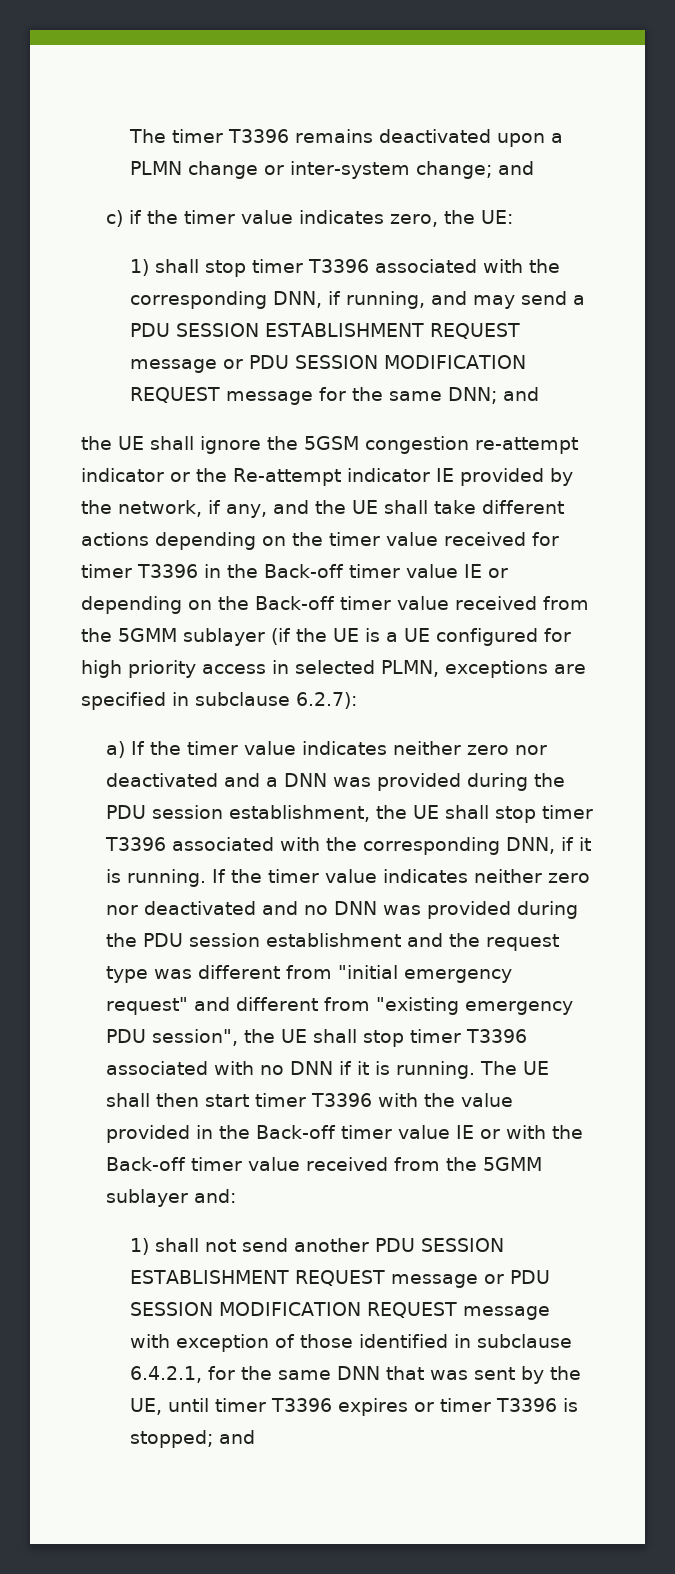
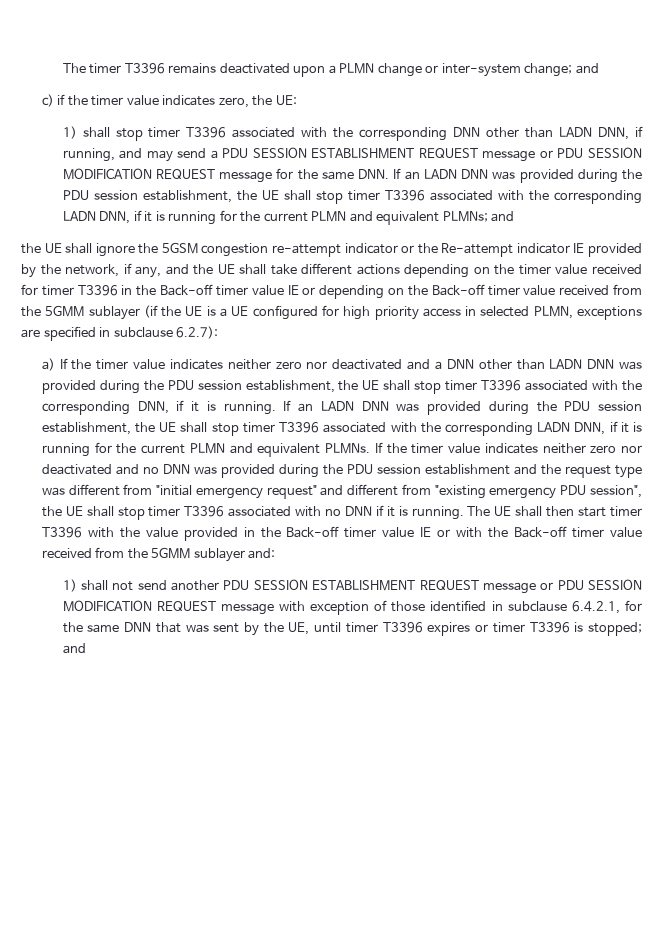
- 1) shall stop timer T3396 associated with the corresponding DNN, if running, and may send a PDU SESSION ESTABLISHMENT REQUEST message or PDU SESSION MODIFICATION REQUEST message for the same DNN; and
+ 1) shall stop timer T3396 associated with the corresponding DNN other than LADN DNN, if running, and may send a PDU SESSION ESTABLISHMENT REQUEST message or PDU SESSION MODIFICATION REQUEST message for the same DNN. If an LADN DNN was provided during the PDU session establishment, the UE shall stop timer T3396 associated with the corresponding LADN DNN, if it is running for the current PLMN and equivalent PLMNs; and
- a) If the timer value indicates neither zero nor deactivated and a DNN was provided during the PDU session establishment, the UE shall stop timer T3396 associated with the corresponding DNN, if it is running.
+ a) If the timer value indicates neither zero nor deactivated and a DNN other than LADN DNN was provided during the PDU session establishment, the UE shall stop timer T3396 associated with the corresponding DNN, if it is running.
- If the timer value indicates neither zero nor deactivated and no DNN was provided during the PDU session establishment and the request type was different from "initial emergency request" and different from "existing emergency PDU session", the UE shall stop timer T3396 associated with no DNN if it is running.
+ If an LADN DNN was provided during the PDU session establishment, the UE shall stop timer T3396 associated with the corresponding LADN DNN, if it is running for the current PLMN and equivalent PLMNs. If the timer value indicates neither zero nor deactivated and no DNN was provided during the PDU session establishment and the request type was different from "initial emergency request" and different from "existing emergency PDU session", the UE shall stop timer T3396 associated with no DNN if it is running.

